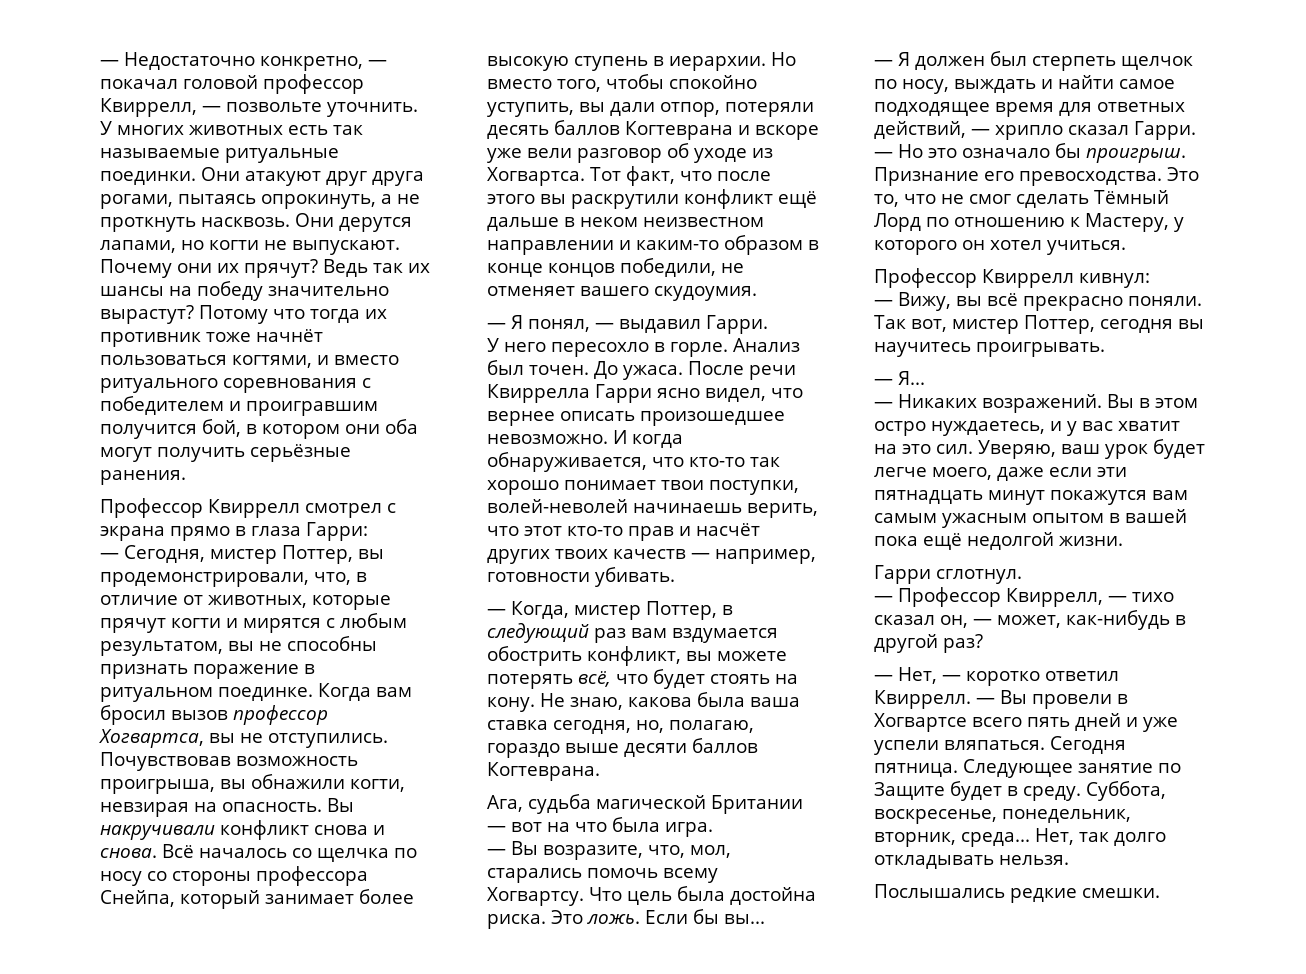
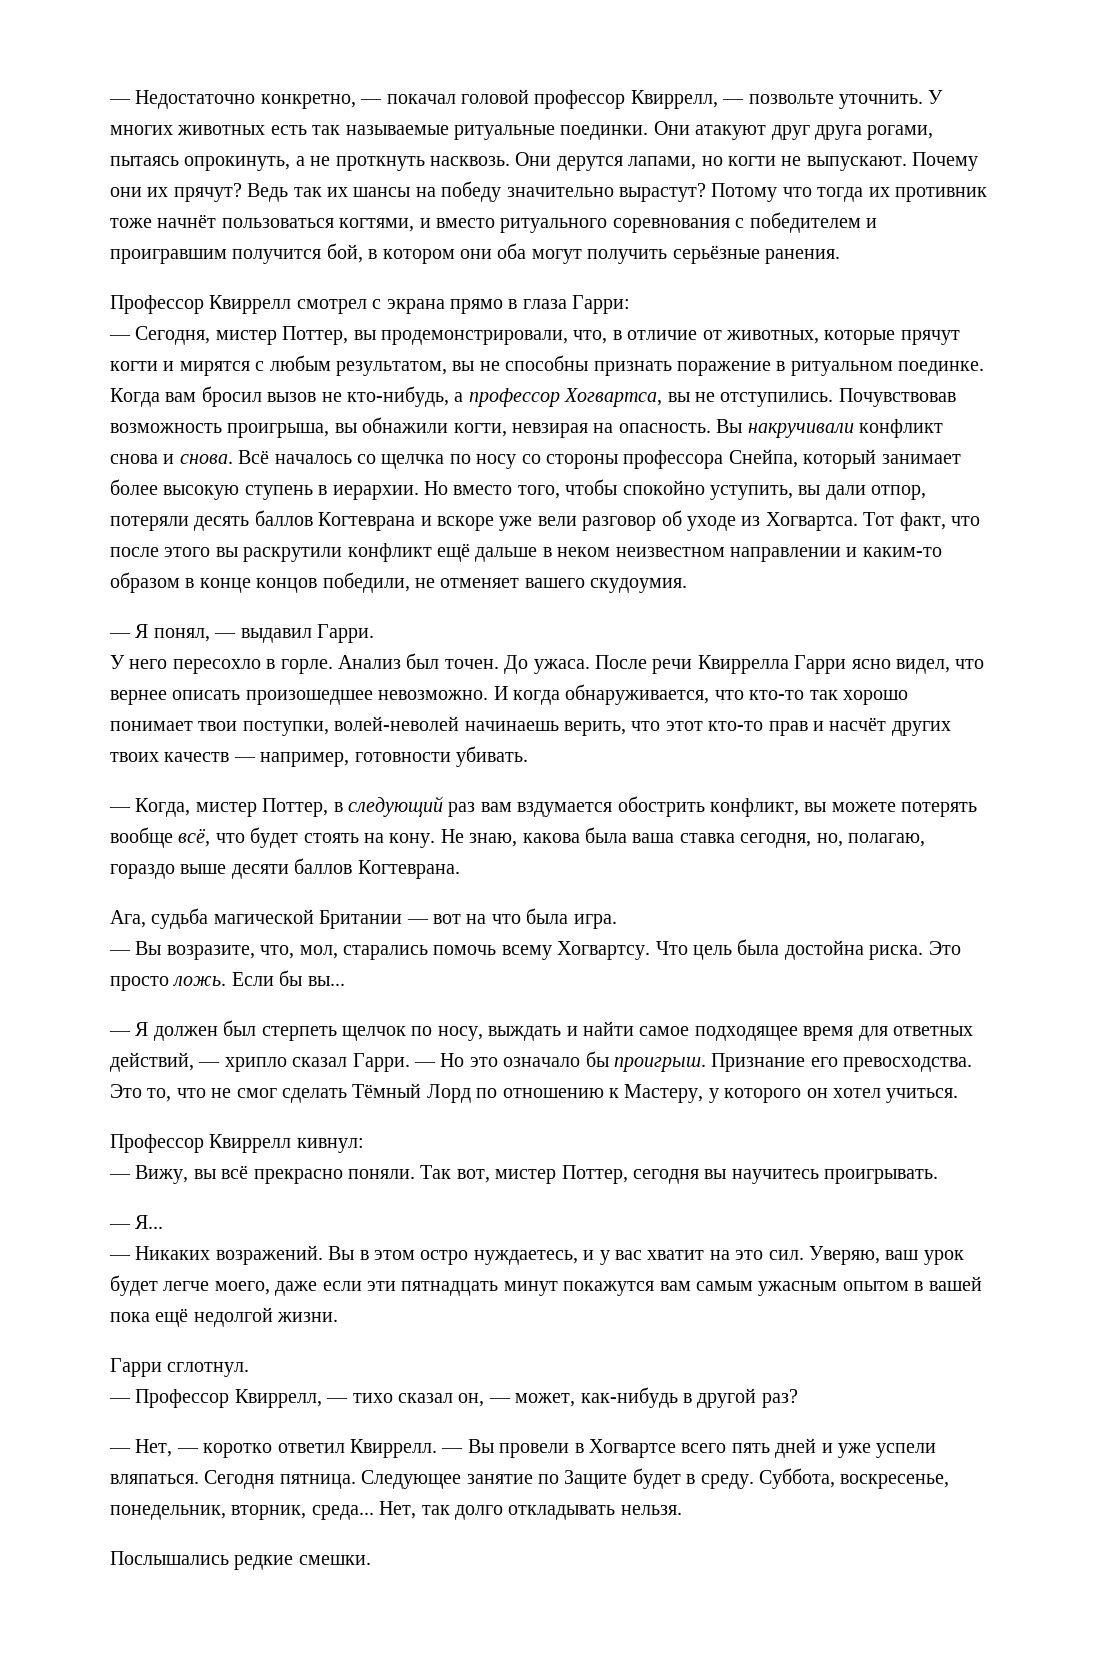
- Когда вам бросил вызов профессор Хогвартса, вы не отступились.
+ Когда вам бросил вызов не кто-нибудь, а профессор Хогвартса, вы не отступились.
- — Когда, мистер Поттер, в следующий раз вам вздумается обострить конфликт, вы можете потерять всё, что будет стоять на кону.
+ — Когда, мистер Поттер, в следующий раз вам вздумается обострить конфликт, вы можете потерять вообще всё, что будет стоять на кону.
- Это ложь.
+ Это просто ложь.

